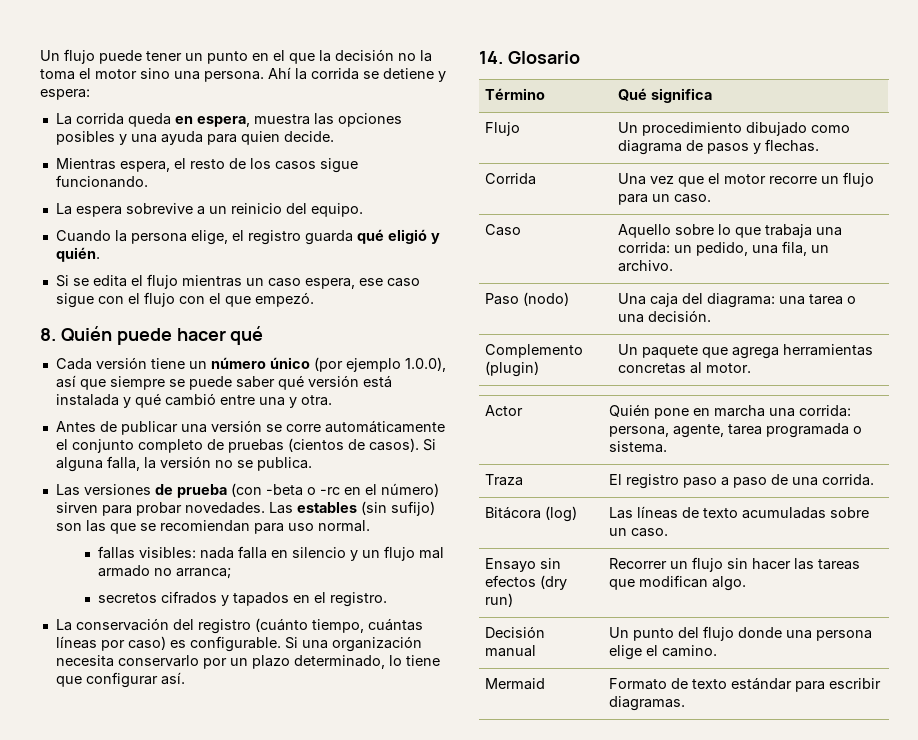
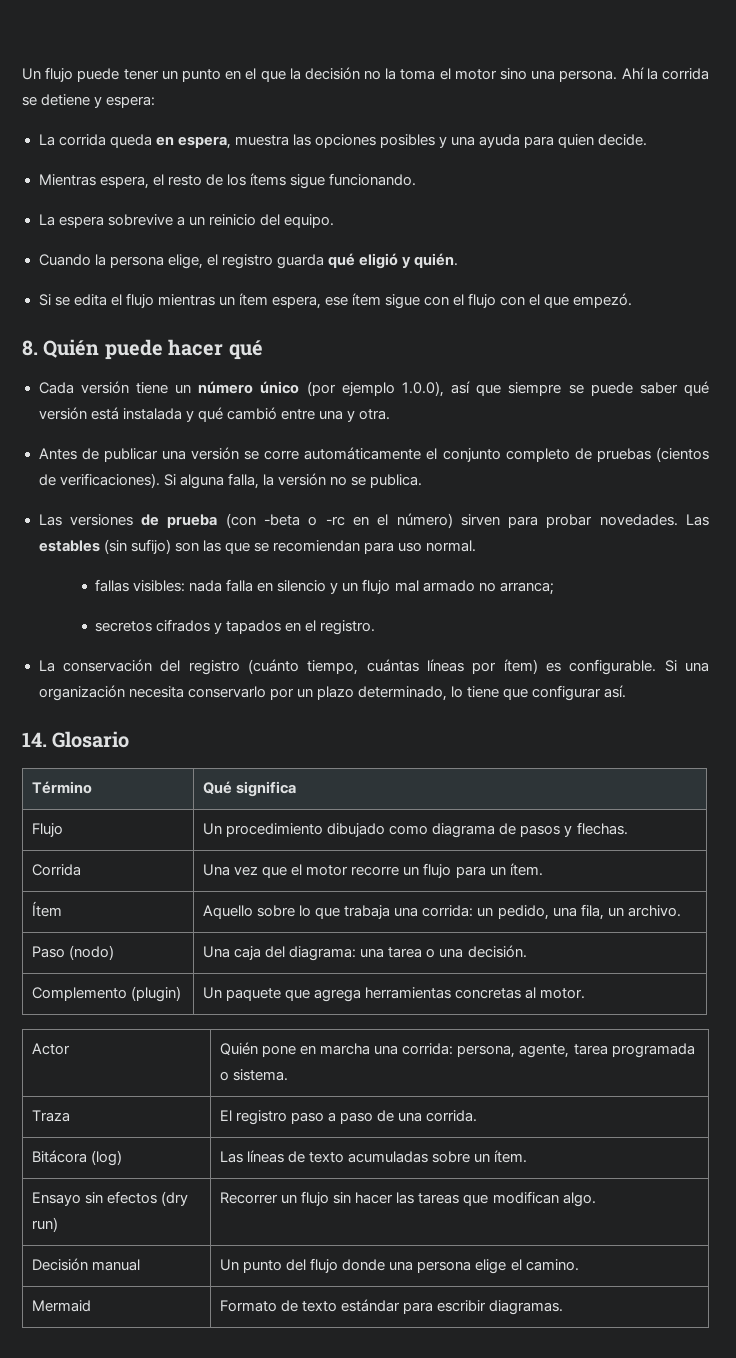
- Mientras espera, el resto de los casos sigue funcionando.
+ Mientras espera, el resto de los ítems sigue funcionando.
- Si se edita el flujo mientras un caso espera, ese caso sigue con el flujo con el que empezó.
+ Si se edita el flujo mientras un ítem espera, ese ítem sigue con el flujo con el que empezó.
- Antes de publicar una versión se corre automáticamente el conjunto completo de pruebas (cientos de casos).
+ Antes de publicar una versión se corre automáticamente el conjunto completo de pruebas (cientos de verificaciones).
- La conservación del registro (cuánto tiempo, cuántas líneas por caso) es configurable.
+ La conservación del registro (cuánto tiempo, cuántas líneas por ítem) es configurable.
- Corrida | Una vez que el motor recorre un flujo para un caso.
- Caso | Aquello sobre lo que trabaja una corrida: un pedido, una fila, un archivo.
+ Corrida | Una vez que el motor recorre un flujo para un ítem.
+ Ítem | Aquello sobre lo que trabaja una corrida: un pedido, una fila, un archivo.
- Bitácora (log) | Las líneas de texto acumuladas sobre un caso.
+ Bitácora (log) | Las líneas de texto acumuladas sobre un ítem.

